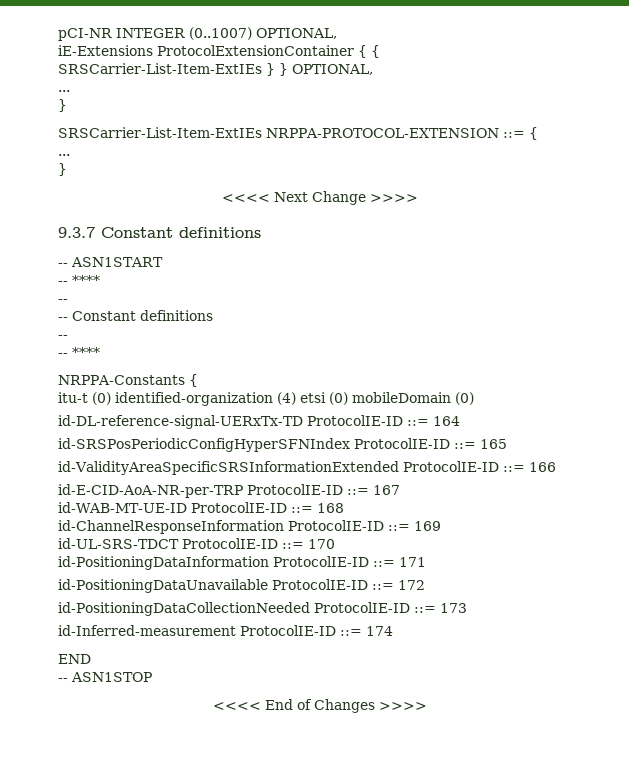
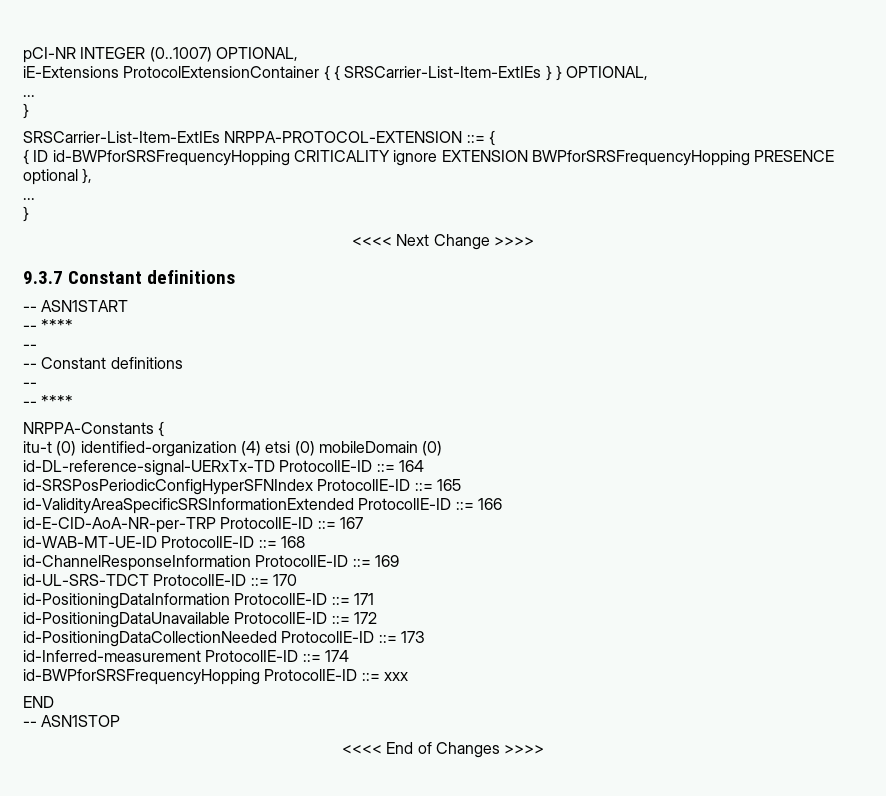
+ { ID id-BWPforSRSFrequencyHopping CRITICALITY ignore EXTENSION BWPforSRSFrequencyHopping PRESENCE optional },
+ id-BWPforSRSFrequencyHopping ProtocolIE-ID ::= xxx

